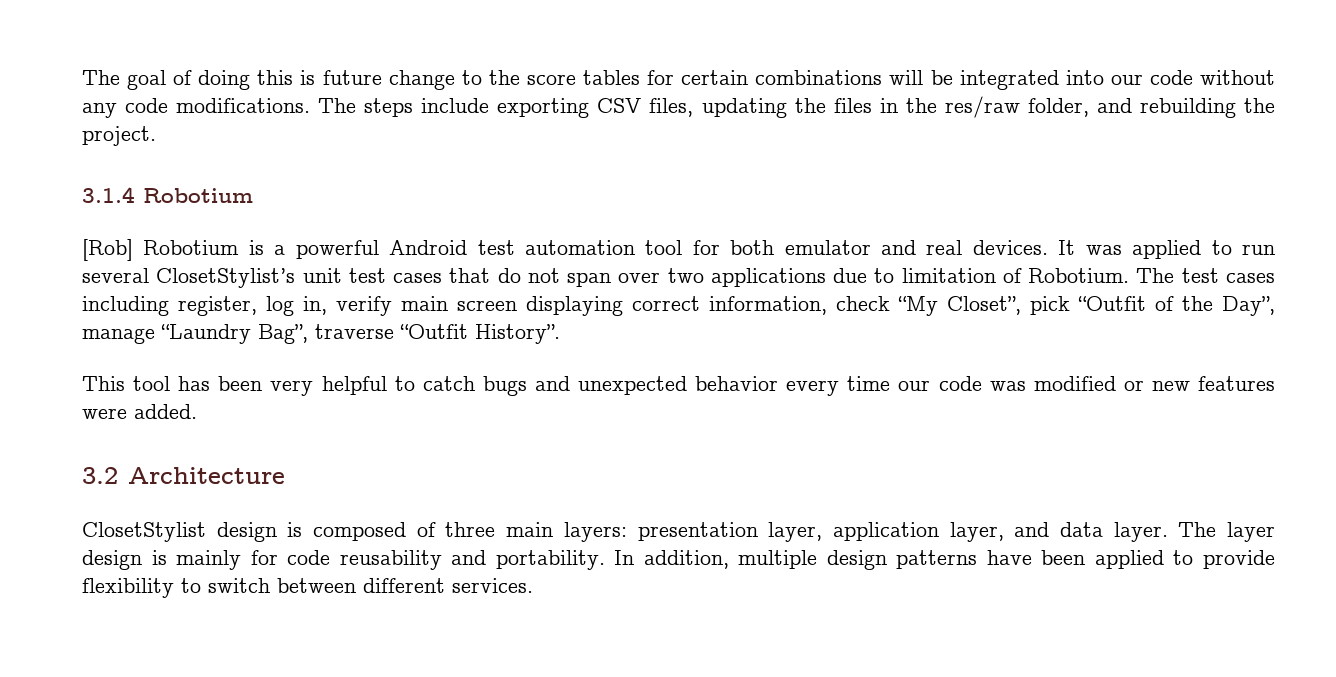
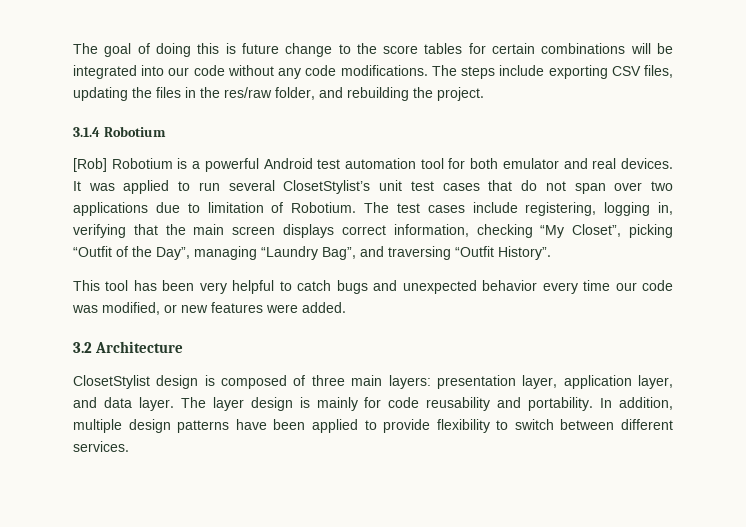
- The test cases including register, log in, verify main screen displaying correct information, check “My Closet”, pick “Outfit of the Day”, manage “Laundry Bag”, traverse “Outfit History”.
+ The test cases include registering, logging in, verifying that the main screen displays correct information, checking “My Closet”, picking “Outfit of the Day”, managing “Laundry Bag”, and traversing “Outfit History”.
- This tool has been very helpful to catch bugs and unexpected behavior every time our code was modified or new features were added.
+ This tool has been very helpful to catch bugs and unexpected behavior every time our code was modified, or new features were added.

